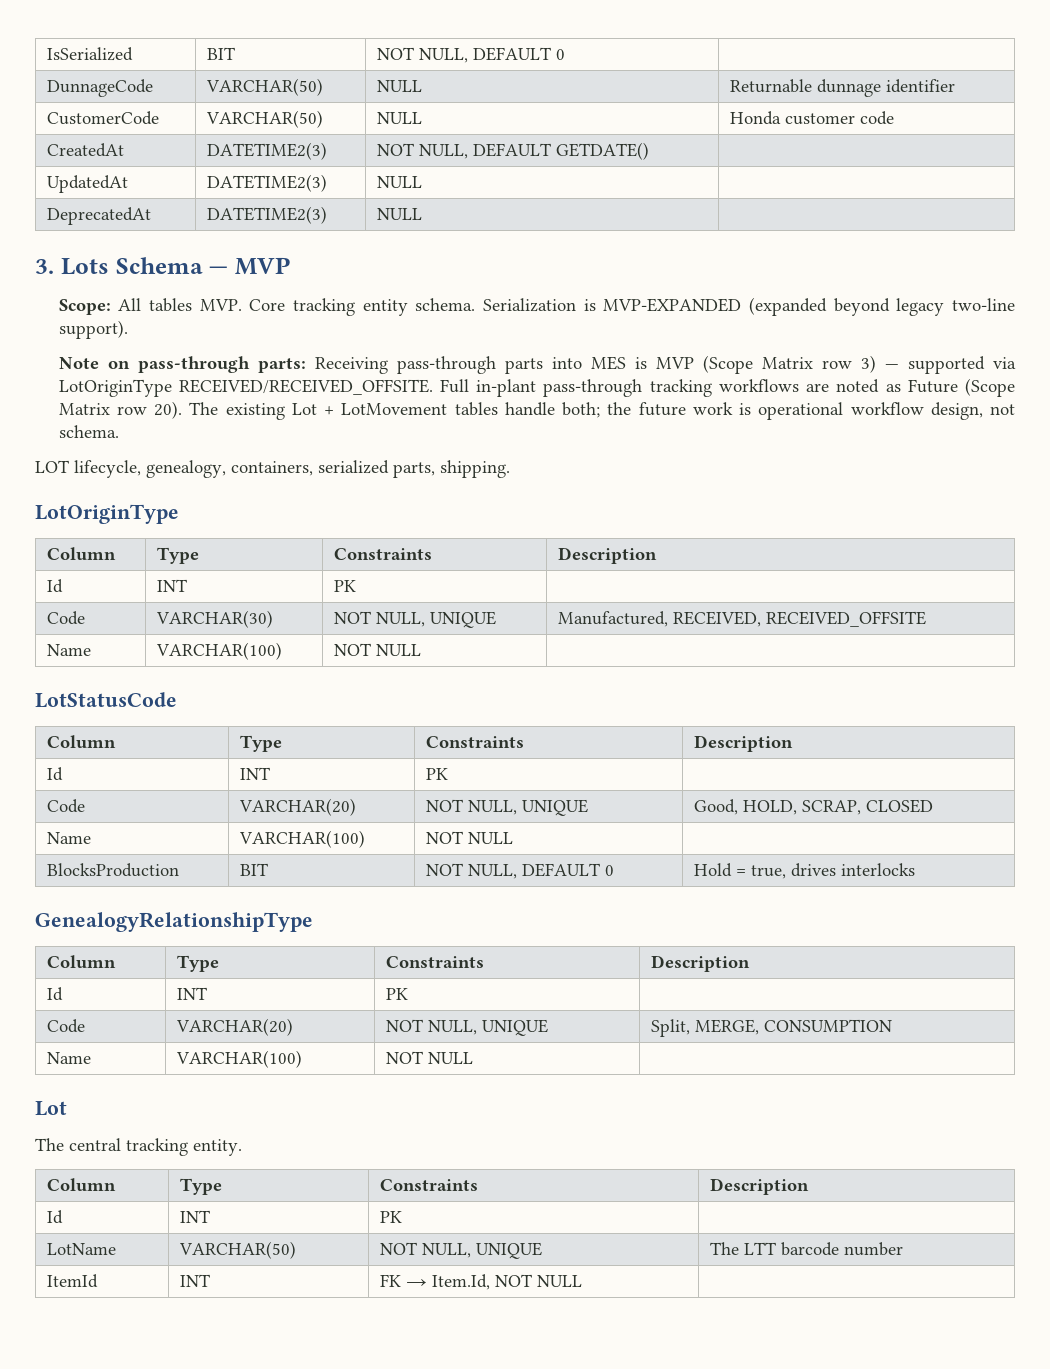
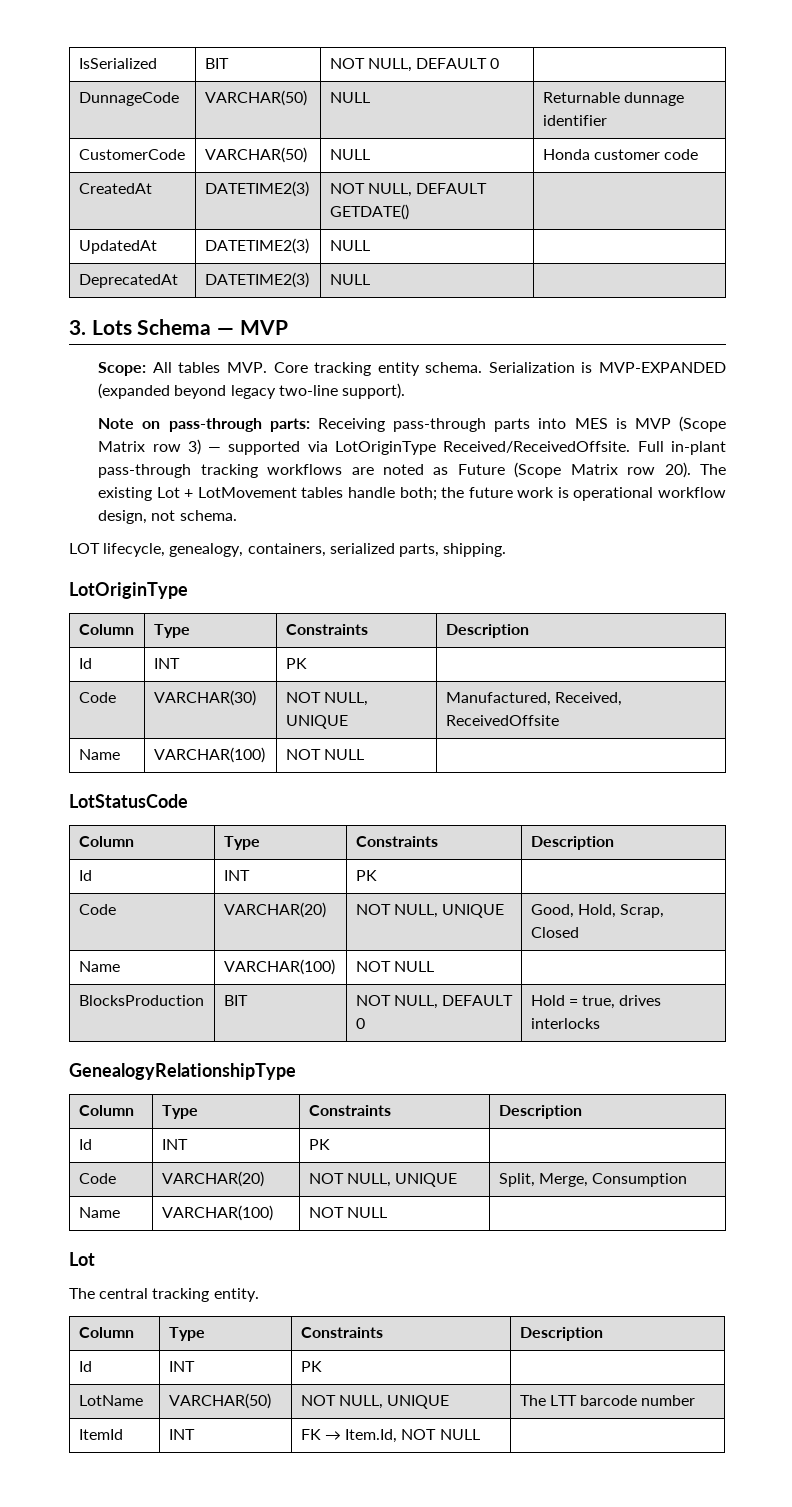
- Note on pass-through parts: Receiving pass-through parts into MES is MVP (Scope Matrix row 3) — supported via LotOriginType RECEIVED/RECEIVED_OFFSITE.
+ Note on pass-through parts: Receiving pass-through parts into MES is MVP (Scope Matrix row 3) — supported via LotOriginType Received/ReceivedOffsite.
- Code | VARCHAR(30) | NOT NULL, UNIQUE | Manufactured, RECEIVED, RECEIVED_OFFSITE
+ Code | VARCHAR(30) | NOT NULL, UNIQUE | Manufactured, Received, ReceivedOffsite
- Code | VARCHAR(20) | NOT NULL, UNIQUE | Good, HOLD, SCRAP, CLOSED
+ Code | VARCHAR(20) | NOT NULL, UNIQUE | Good, Hold, Scrap, Closed
- Code | VARCHAR(20) | NOT NULL, UNIQUE | Split, MERGE, CONSUMPTION
+ Code | VARCHAR(20) | NOT NULL, UNIQUE | Split, Merge, Consumption

